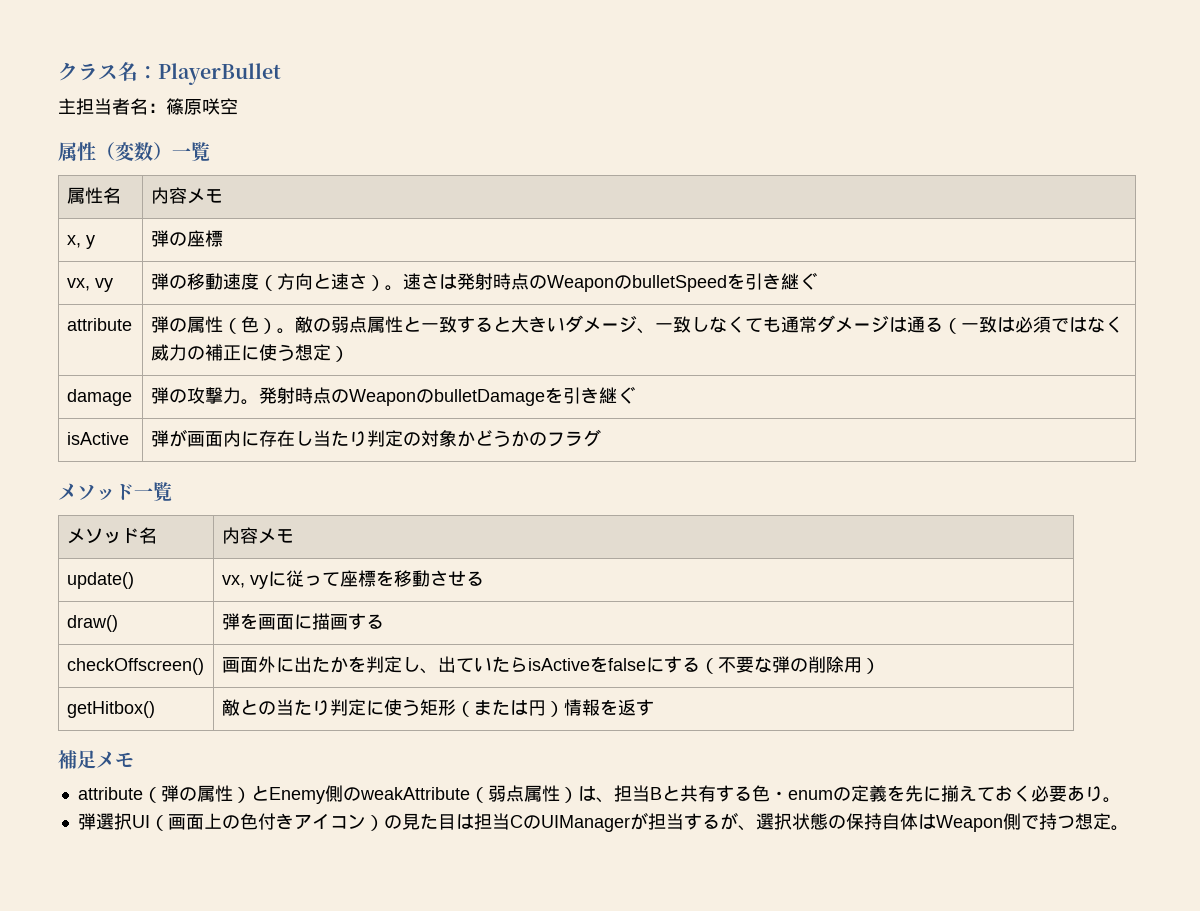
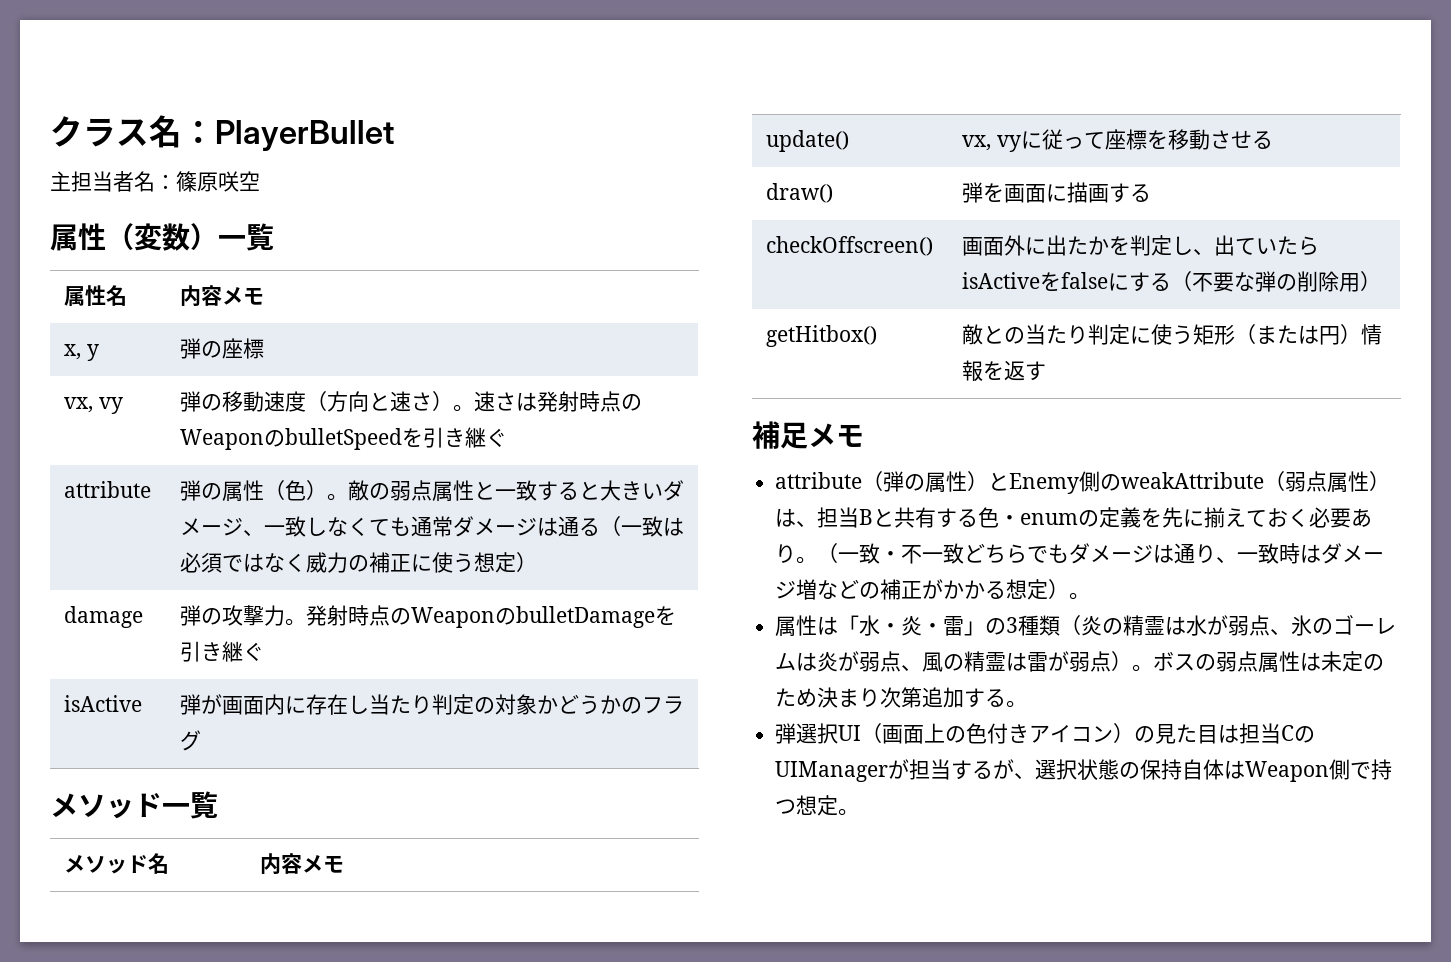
+ （一致・不一致どちらでもダメージは通り、一致時はダメージ増などの補正がかかる想定）。
+ 属性は「水・炎・雷」の3種類（炎の精霊は水が弱点、氷のゴーレムは炎が弱点、風の精霊は雷が弱点）。ボスの弱点属性は未定のため決まり次第追加する。

